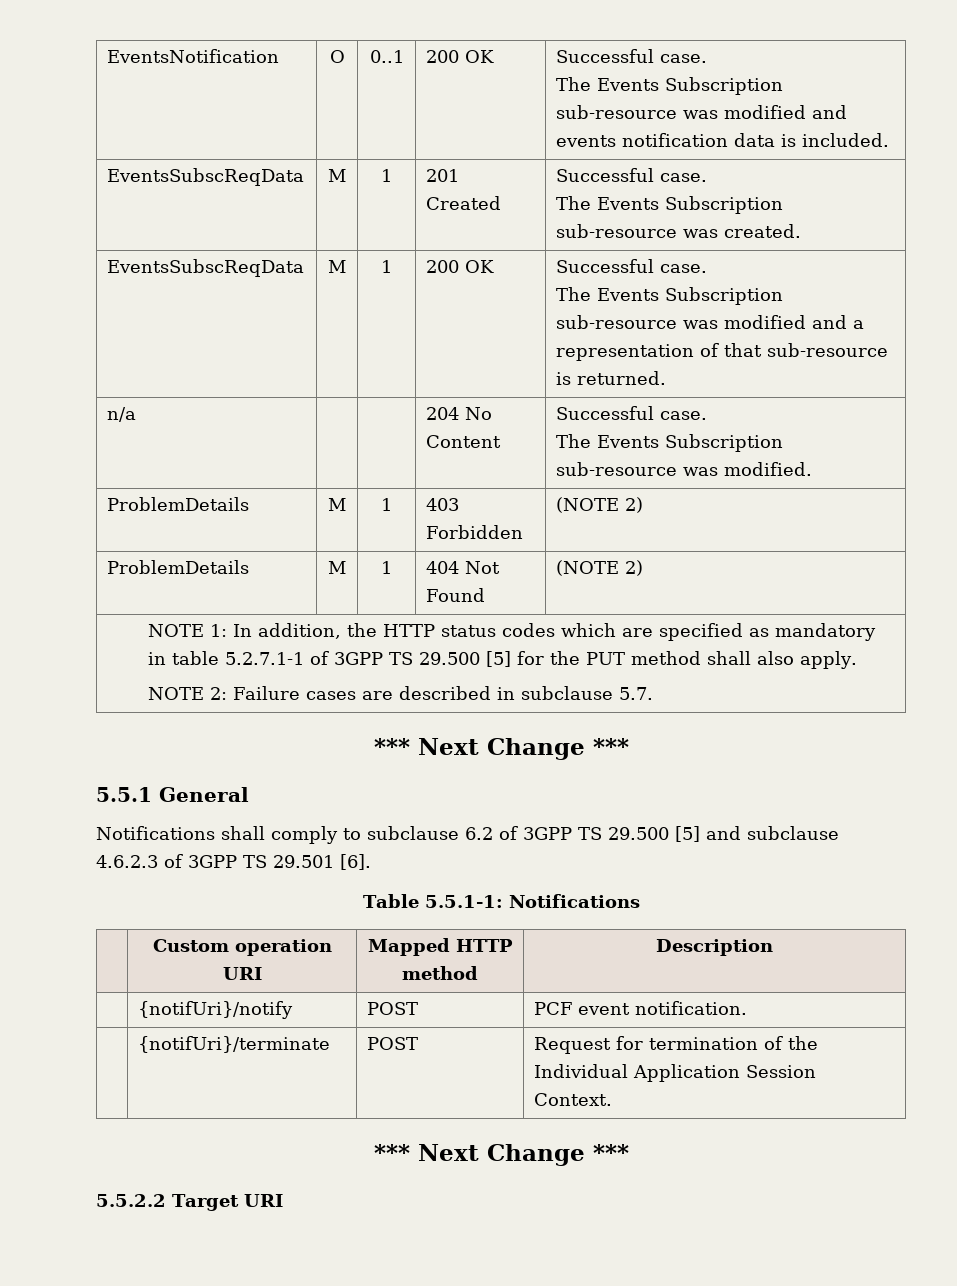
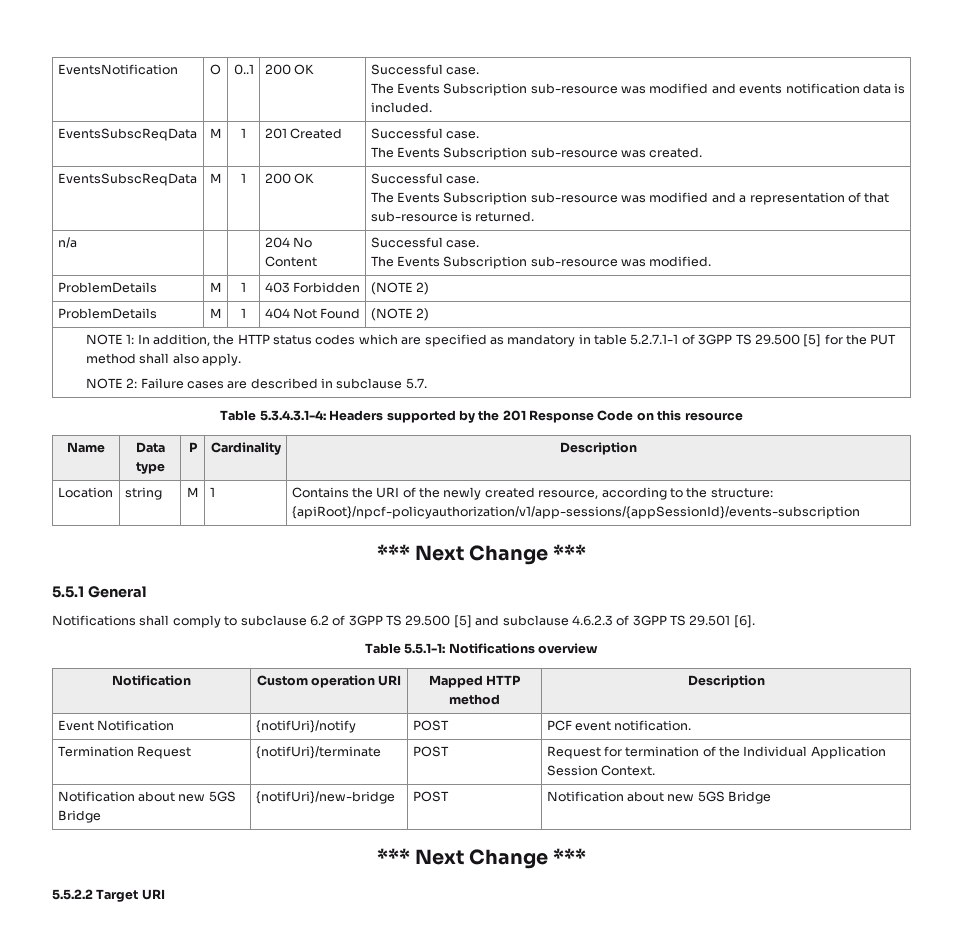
+ Table 5.3.4.3.1-4: Headers supported by the 201 Response Code on this resource
+ Name | Data type | P | Cardinality | Description
+ Location | string | M | 1 | Contains the URI of the newly created resource, according to the structure: {apiRoot}/npcf-policyauthorization/v1/app-sessions/{appSessionId}/events-subscription
- Table 5.5.1-1: Notifications
- | Custom operation URI | Mapped HTTP method | Description
+ Table 5.5.1-1: Notifications overview
+ Notification | Custom operation URI | Mapped HTTP method | Description
- | {notifUri}/notify | POST | PCF event notification.
+ Event Notification | {notifUri}/notify | POST | PCF event notification.
- | {notifUri}/terminate | POST | Request for termination of the Individual Application Session Context.
+ Termination Request | {notifUri}/terminate | POST | Request for termination of the Individual Application Session Context.
+ Notification about new 5GS Bridge | {notifUri}/new-bridge | POST | Notification about new 5GS Bridge

